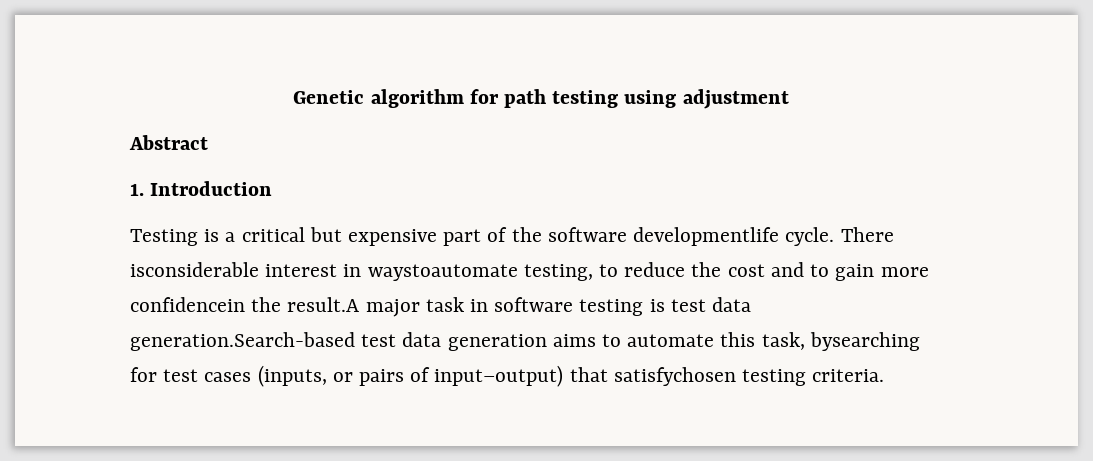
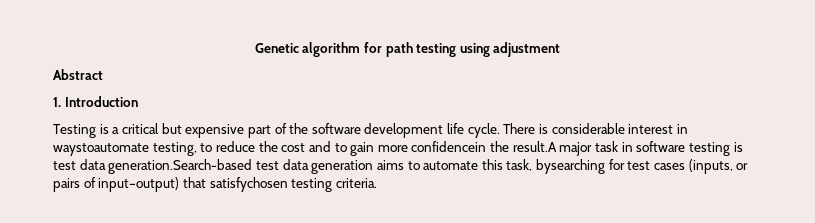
- Testing is a critical but expensive part of the software developmentlife cycle. There isconsiderable interest in waystoautomate testing, to reduce the cost and to gain more confidencein the result.A major task in software testing is test data generation.Search-based test data generation aims to automate this task, bysearching for test cases (inputs, or pairs of input–output) that satisfychosen testing criteria.
+ Testing is a critical but expensive part of the software development life cycle. There is considerable interest in waystoautomate testing, to reduce the cost and to gain more confidencein the result.A major task in software testing is test data generation.Search-based test data generation aims to automate this task, bysearching for test cases (inputs, or pairs of input–output) that satisfychosen testing criteria.

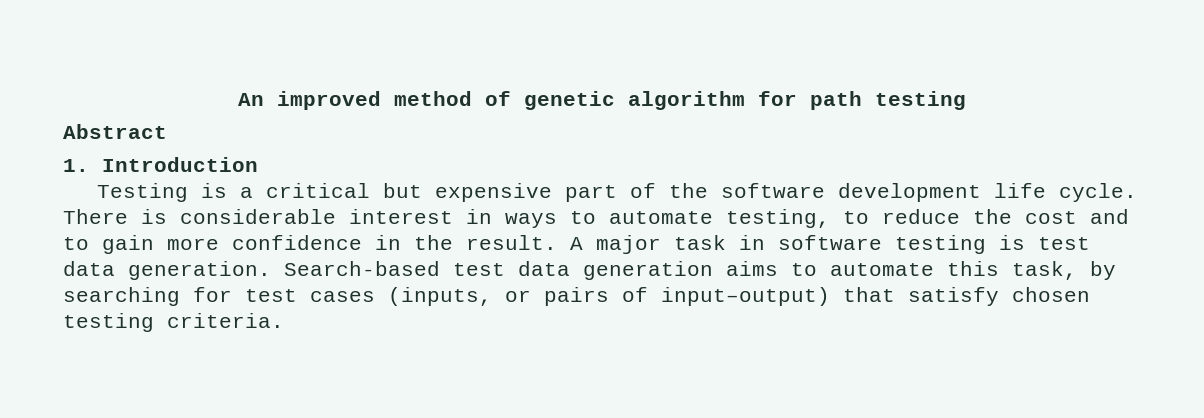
- Genetic algorithm for path testing using adjustment
+ An improved method of genetic algorithm for path testing
- There is considerable interest in waystoautomate testing, to reduce the cost and to gain more confidencein the result.A major task in software testing is test data generation.Search-based test data generation aims to automate this task, bysearching for test cases (inputs, or pairs of input–output) that satisfychosen testing criteria.
+ There is considerable interest in ways to automate testing, to reduce the cost and to gain more confidence in the result. A major task in software testing is test data generation. Search-based test data generation aims to automate this task, by searching for test cases (inputs, or pairs of input–output) that satisfy chosen testing criteria.

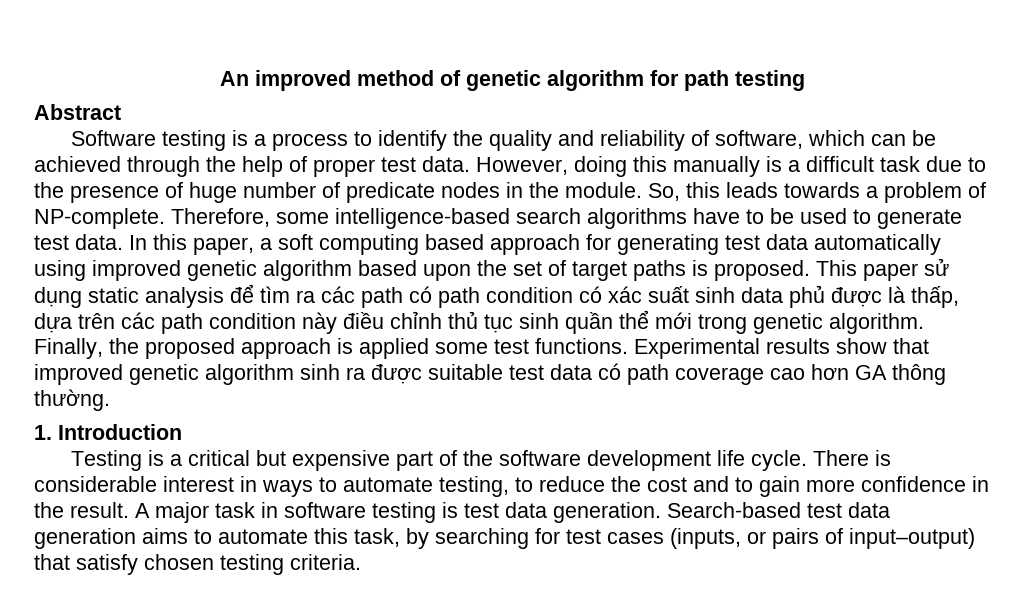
+ Software testing is a process to identify the quality and reliability of software, which can be achieved through the help of proper test data. However, doing this manually is a difficult task due to the presence of huge number of predicate nodes in the module. So, this leads towards a problem of NP-complete. Therefore, some intelligence-based search algorithms have to be used to generate test data. In this paper, a soft computing based approach for generating test data automatically using improved genetic algorithm based upon the set of target paths is proposed. This paper sử dụng static analysis để tìm ra các path có path condition có xác suất sinh data phủ được là thấp, dựa trên các path condition này điều chỉnh thủ tục sinh quần thể mới trong genetic algorithm. Finally, the proposed approach is applied some test functions. Experimental results show that improved genetic algorithm sinh ra được suitable test data có path coverage cao hơn GA thông thường.

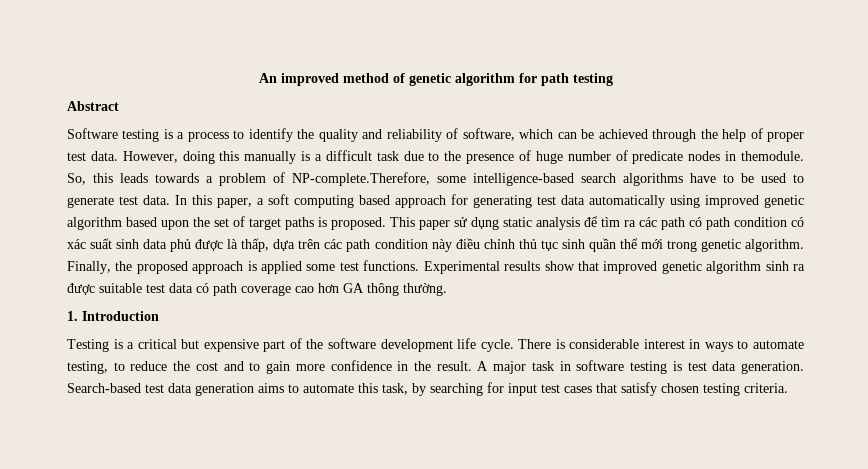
- However, doing this manually is a difficult task due to the presence of huge number of predicate nodes in the module.
+ However, doing this manually is a difficult task due to the presence of huge number of predicate nodes in themodule.
- So, this leads towards a problem of NP-complete. Therefore, some intelligence-based search algorithms have to be used to generate test data.
+ So, this leads towards a problem of NP-complete.Therefore, some intelligence-based search algorithms have to be used to generate test data.
- Search-based test data generation aims to automate this task, by searching for test cases (inputs, or pairs of input–output) that satisfy chosen testing criteria.
+ Search-based test data generation aims to automate this task, by searching for input test cases that satisfy chosen testing criteria.

